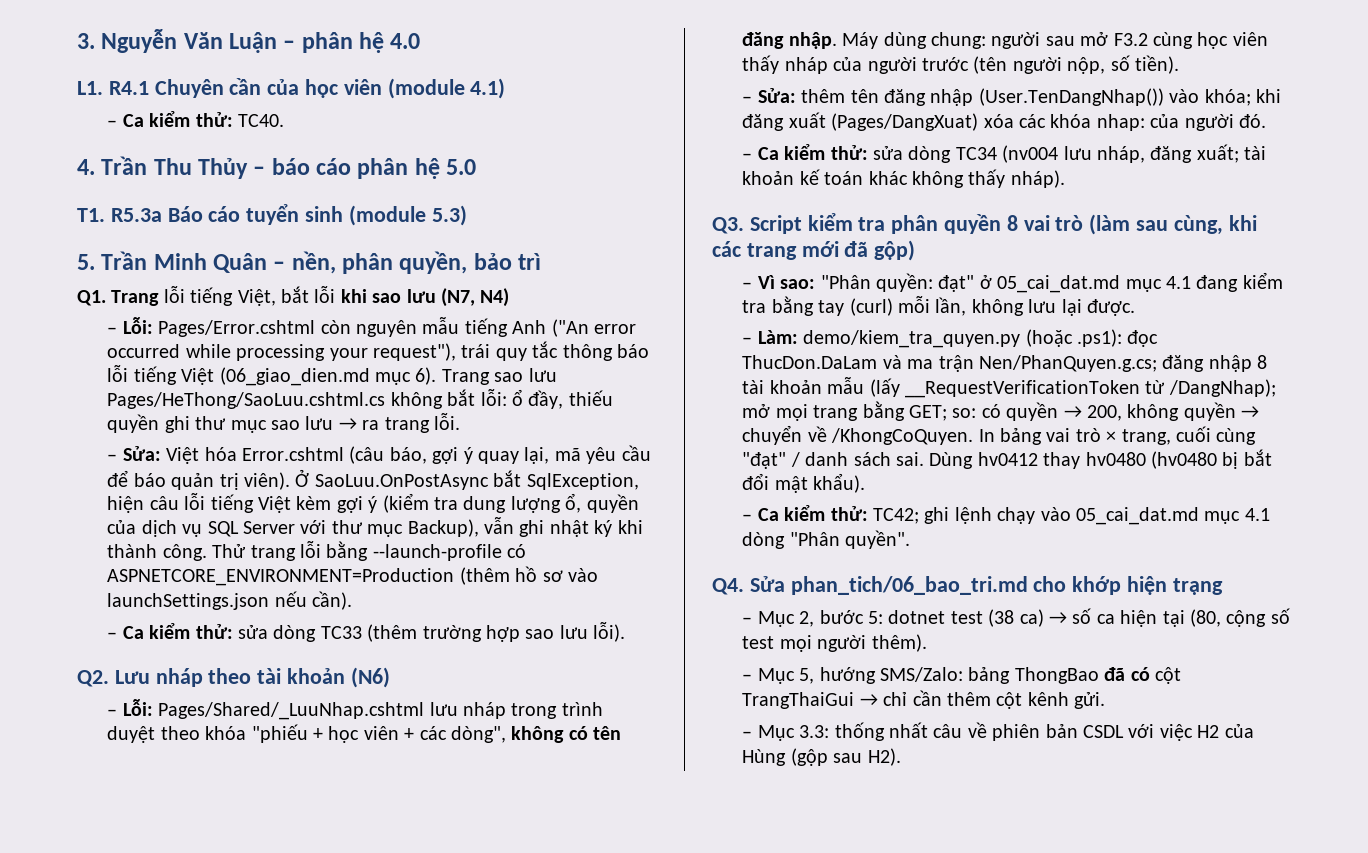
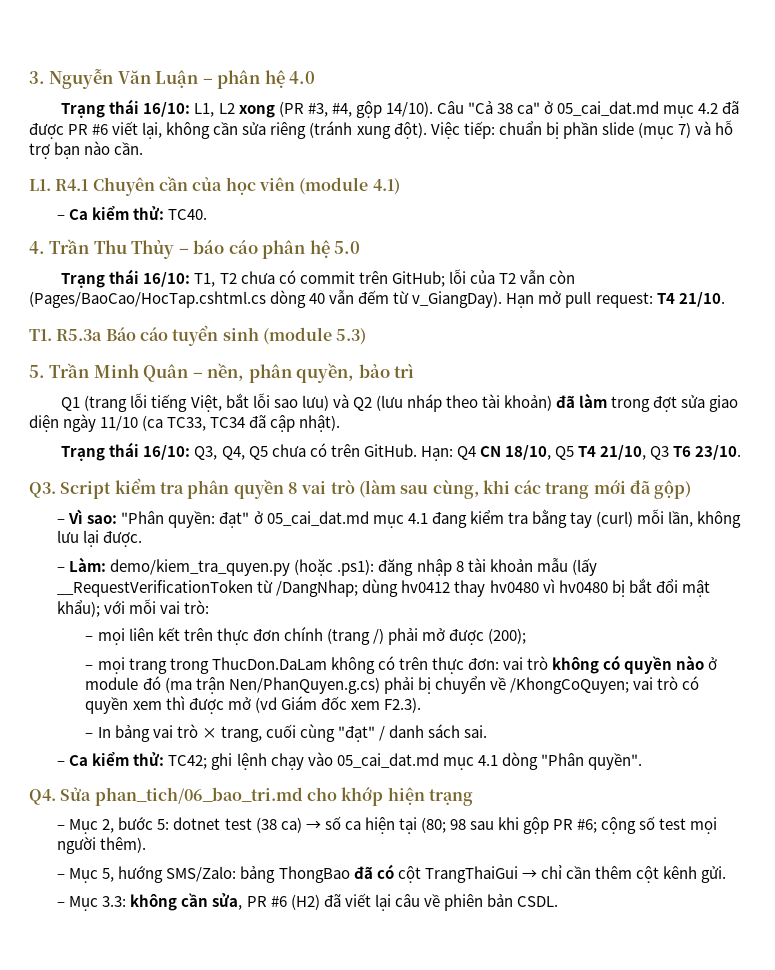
+ Trạng thái 16/10: L1, L2 xong (PR #3, #4, gộp 14/10). Câu "Cả 38 ca" ở 05_cai_dat.md mục 4.2 đã được PR #6 viết lại, không cần sửa riêng (tránh xung đột). Việc tiếp: chuẩn bị phần slide (mục 7) và hỗ trợ bạn nào cần.
+ Trạng thái 16/10: T1, T2 chưa có commit trên GitHub; lỗi của T2 vẫn còn (Pages/BaoCao/HocTap.cshtml.cs dòng 40 vẫn đếm từ v_GiangDay). Hạn mở pull request: T4 21/10.
- Q1. Trang lỗi tiếng Việt, bắt lỗi khi sao lưu (N7, N4)
- – Lỗi: Pages/Error.cshtml còn nguyên mẫu tiếng Anh ("An error occurred while processing your request"), trái quy tắc thông báo lỗi tiếng Việt (06_giao_dien.md mục 6). Trang sao lưu Pages/HeThong/SaoLuu.cshtml.cs không bắt lỗi: ổ đầy, thiếu quyền ghi thư mục sao lưu → ra trang lỗi.
- – Sửa: Việt hóa Error.cshtml (câu báo, gợi ý quay lại, mã yêu cầu để báo quản trị viên). Ở SaoLuu.OnPostAsync bắt SqlException, hiện câu lỗi tiếng Việt kèm gợi ý (kiểm tra dung lượng ổ, quyền của dịch vụ SQL Server với thư mục Backup), vẫn ghi nhật ký khi thành công. Thử trang lỗi bằng --launch-profile có ASPNETCORE_ENVIRONMENT=Production (thêm hồ sơ vào launchSettings.json nếu cần).
- – Ca kiểm thử: sửa dòng TC33 (thêm trường hợp sao lưu lỗi).
- Q2. Lưu nháp theo tài khoản (N6)
- – Lỗi: Pages/Shared/_LuuNhap.cshtml lưu nháp trong trình duyệt theo khóa "phiếu + học viên + các dòng", không có tên đăng nhập. Máy dùng chung: người sau mở F3.2 cùng học viên thấy nháp của người trước (tên người nộp, số tiền).
- – Sửa: thêm tên đăng nhập (User.TenDangNhap()) vào khóa; khi đăng xuất (Pages/DangXuat) xóa các khóa nhap: của người đó.
- – Ca kiểm thử: sửa dòng TC34 (nv004 lưu nháp, đăng xuất; tài khoản kế toán khác không thấy nháp).
+ Q1 (trang lỗi tiếng Việt, bắt lỗi sao lưu) và Q2 (lưu nháp theo tài khoản) đã làm trong đợt sửa giao diện ngày 11/10 (ca TC33, TC34 đã cập nhật).
+ Trạng thái 16/10: Q3, Q4, Q5 chưa có trên GitHub. Hạn: Q4 CN 18/10, Q5 T4 21/10, Q3 T6 23/10.
- – Làm: demo/kiem_tra_quyen.py (hoặc .ps1): đọc ThucDon.DaLam và ma trận Nen/PhanQuyen.g.cs; đăng nhập 8 tài khoản mẫu (lấy __RequestVerificationToken từ /DangNhap); mở mọi trang bằng GET; so: có quyền → 200, không quyền → chuyển về /KhongCoQuyen. In bảng vai trò × trang, cuối cùng "đạt" / danh sách sai. Dùng hv0412 thay hv0480 (hv0480 bị bắt đổi mật khẩu).
+ – Làm: demo/kiem_tra_quyen.py (hoặc .ps1): đăng nhập 8 tài khoản mẫu (lấy __RequestVerificationToken từ /DangNhap; dùng hv0412 thay hv0480 vì hv0480 bị bắt đổi mật khẩu); với mỗi vai trò:
+ – mọi liên kết trên thực đơn chính (trang /) phải mở được (200);
+ – mọi trang trong ThucDon.DaLam không có trên thực đơn: vai trò không có quyền nào ở module đó (ma trận Nen/PhanQuyen.g.cs) phải bị chuyển về /KhongCoQuyen; vai trò có quyền xem thì được mở (vd Giám đốc xem F2.3).
+ – In bảng vai trò × trang, cuối cùng "đạt" / danh sách sai.
- – Mục 2, bước 5: dotnet test (38 ca) → số ca hiện tại (80, cộng số test mọi người thêm).
+ – Mục 2, bước 5: dotnet test (38 ca) → số ca hiện tại (80; 98 sau khi gộp PR #6; cộng số test mọi người thêm).
- – Mục 3.3: thống nhất câu về phiên bản CSDL với việc H2 của Hùng (gộp sau H2).
+ – Mục 3.3: không cần sửa, PR #6 (H2) đã viết lại câu về phiên bản CSDL.

